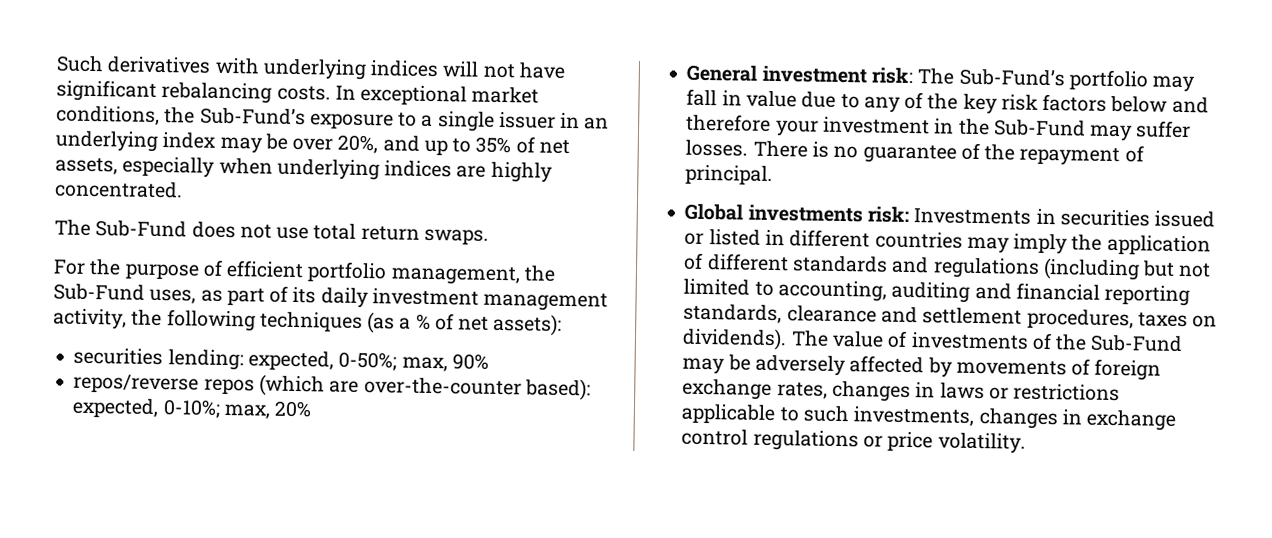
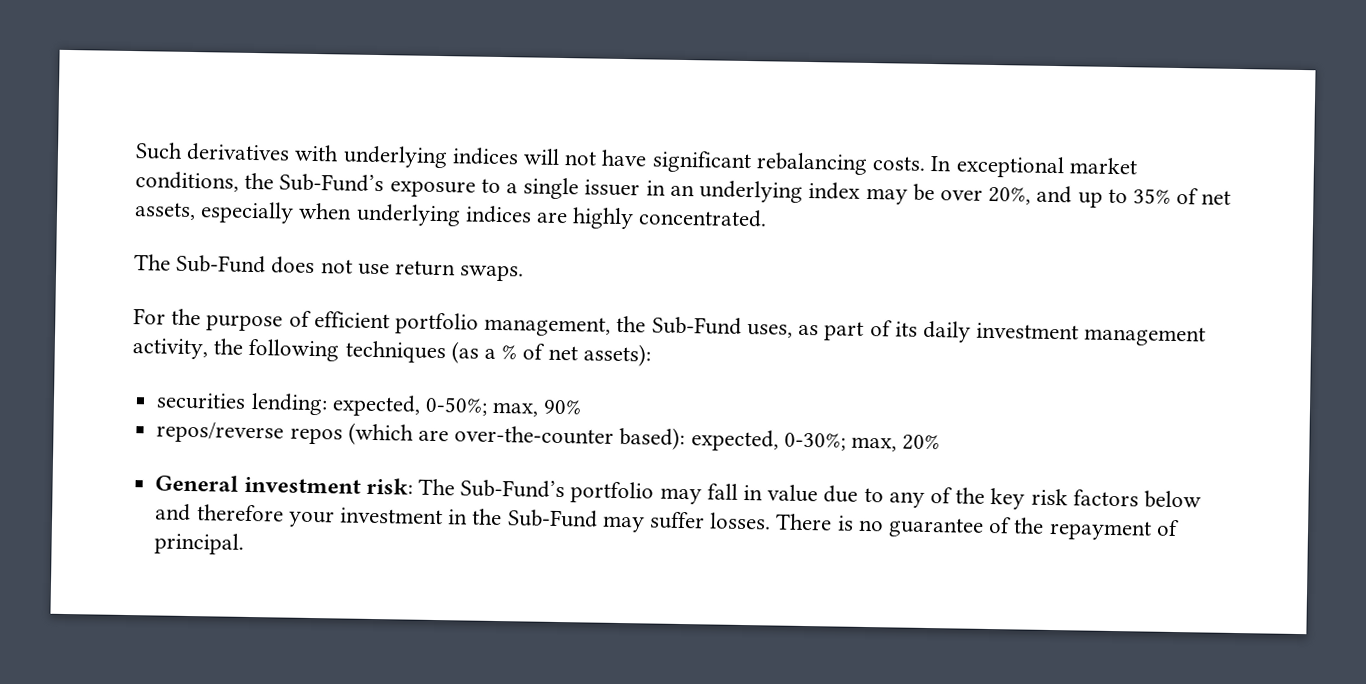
- The Sub-Fund does not use total return swaps.
+ The Sub-Fund does not use return swaps.
- repos/reverse repos (which are over-the-counter based): expected, 0-10%; max, 20%
+ repos/reverse repos (which are over-the-counter based): expected, 0-30%; max, 20%
- Global investments risk: Investments in securities issued or listed in different countries may imply the application of different standards and regulations (including but not limited to accounting, auditing and financial reporting standards, clearance and settlement procedures, taxes on dividends). The value of investments of the Sub-Fund may be adversely affected by movements of foreign exchange rates, changes in laws or restrictions applicable to such investments, changes in exchange control regulations or price volatility.

